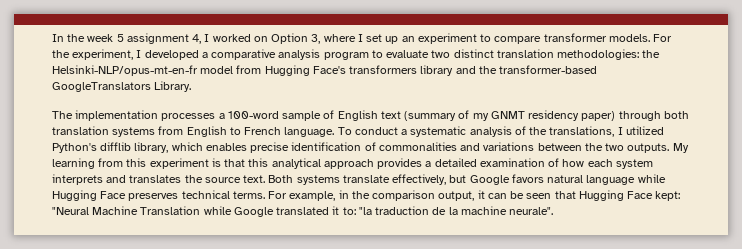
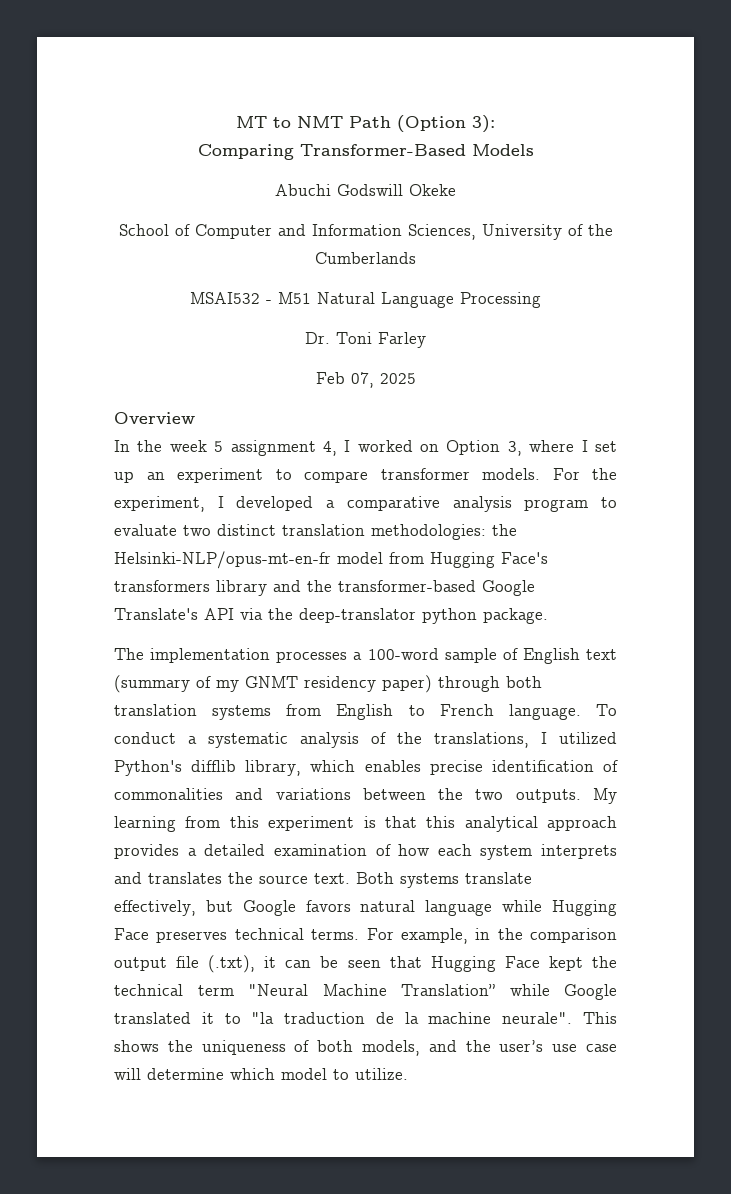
+ MT to NMT Path (Option 3):
+ Comparing Transformer-Based Models
+ Abuchi Godswill Okeke
+ School of Computer and Information Sciences, University of the Cumberlands
+ MSAI532 - M51 Natural Language Processing
+ Dr. Toni Farley
+ Feb 07, 2025
+ Overview
- For the experiment, I developed a comparative analysis program to evaluate two distinct translation methodologies: the Helsinki-NLP/opus-mt-en-fr model from Hugging Face's transformers library and the transformer-based GoogleTranslators Library.
+ For the experiment, I developed a comparative analysis program to evaluate two distinct translation methodologies: the Helsinki-NLP/opus-mt-en-fr model from Hugging Face's transformers library and the transformer-based Google Translate's API via the deep-translator python package.
- For example, in the comparison output, it can be seen that Hugging Face kept: "Neural Machine Translation while Google translated it to: "la traduction de la machine neurale".
+ For example, in the comparison output file (.txt), it can be seen that Hugging Face kept the technical term "Neural Machine Translation” while Google translated it to "la traduction de la machine neurale".
+ This shows the uniqueness of both models, and the user’s use case will determine which model to utilize.

